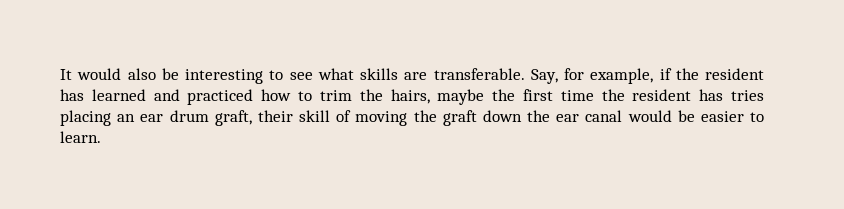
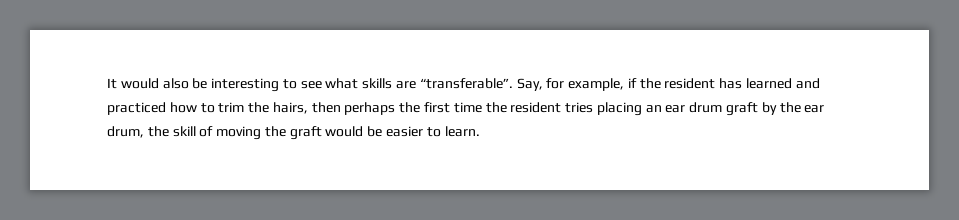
- It would also be interesting to see what skills are transferable.
+ It would also be interesting to see what skills are “transferable”.
- Say, for example, if the resident has learned and practiced how to trim the hairs, maybe the first time the resident has tries placing an ear drum graft, their skill of moving the graft down the ear canal would be easier to learn.
+ Say, for example, if the resident has learned and practiced how to trim the hairs, then perhaps the first time the resident tries placing an ear drum graft by the ear drum, the skill of moving the graft would be easier to learn.

